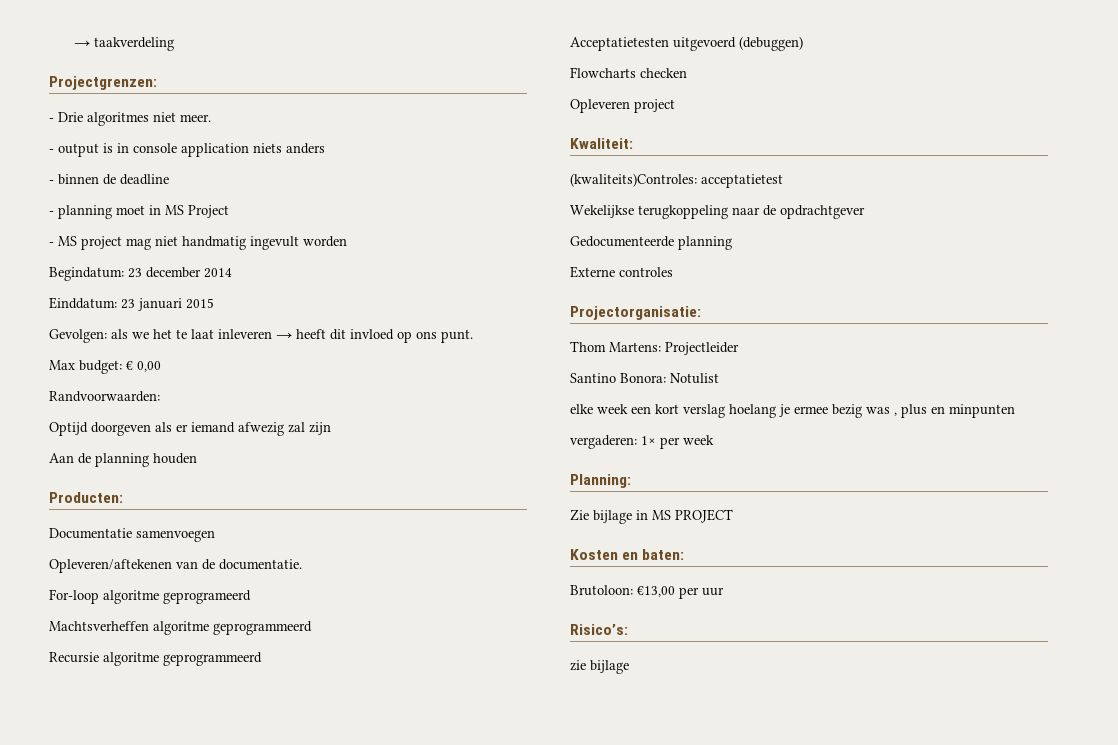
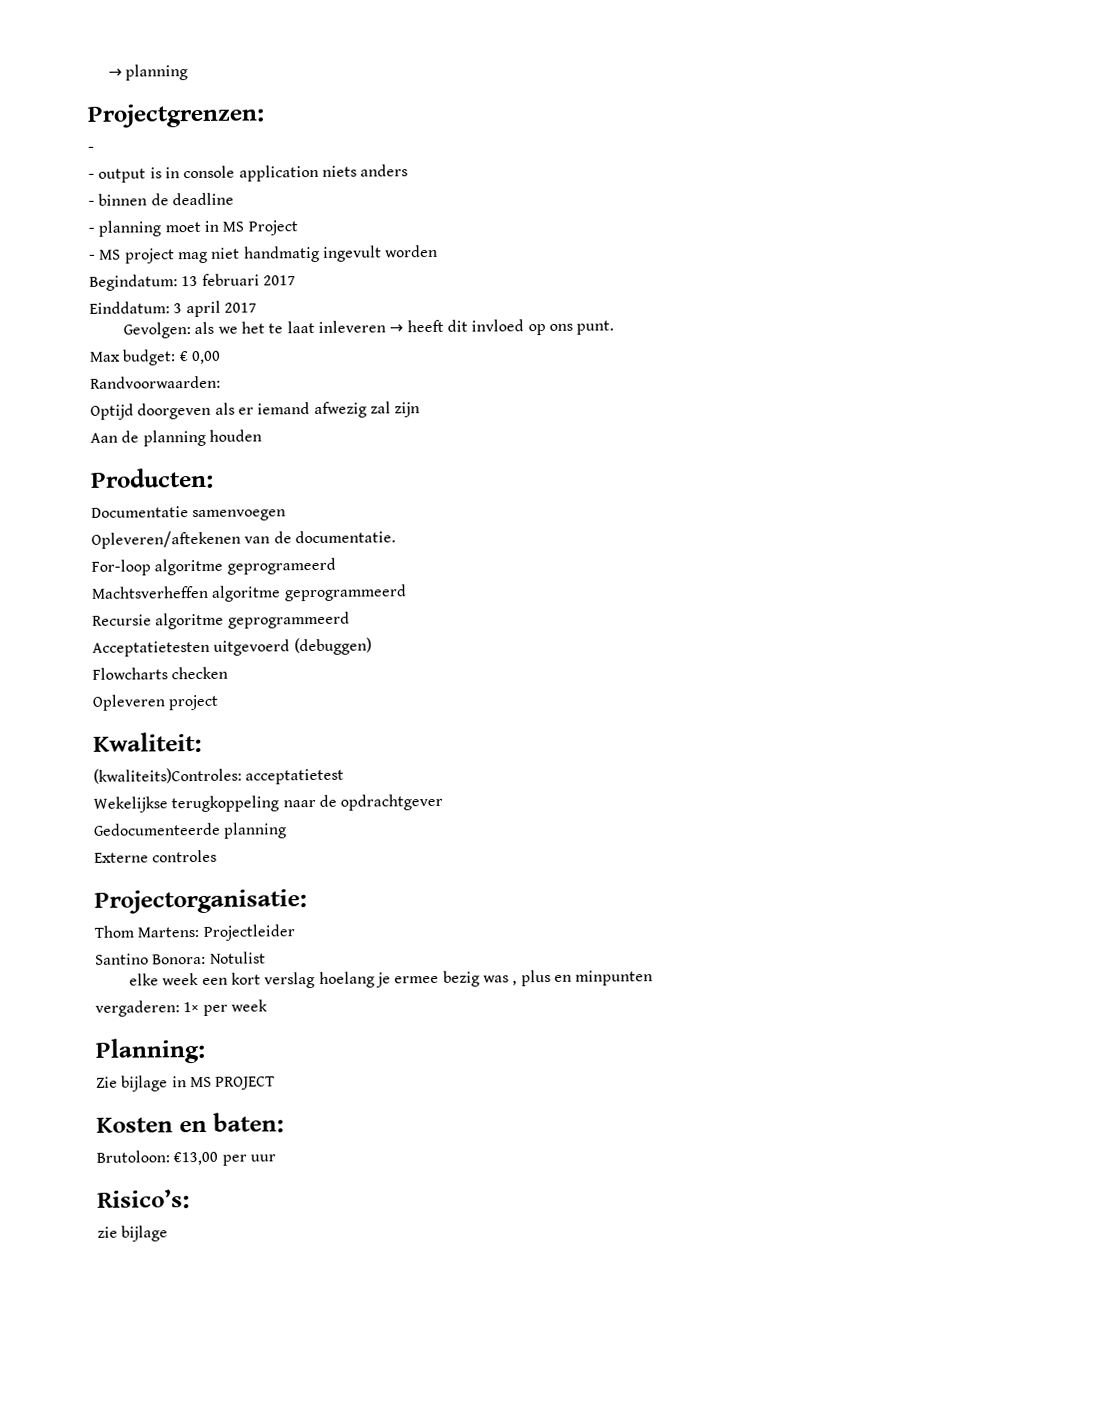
- → taakverdeling
+ → planning
  Projectgrenzen:
- - Drie algoritmes niet meer.
+ -
- Begindatum: 23 december 2014
- Einddatum: 23 januari 2015
+ Begindatum: 13 februari 2017
+ Einddatum: 3 april 2017

